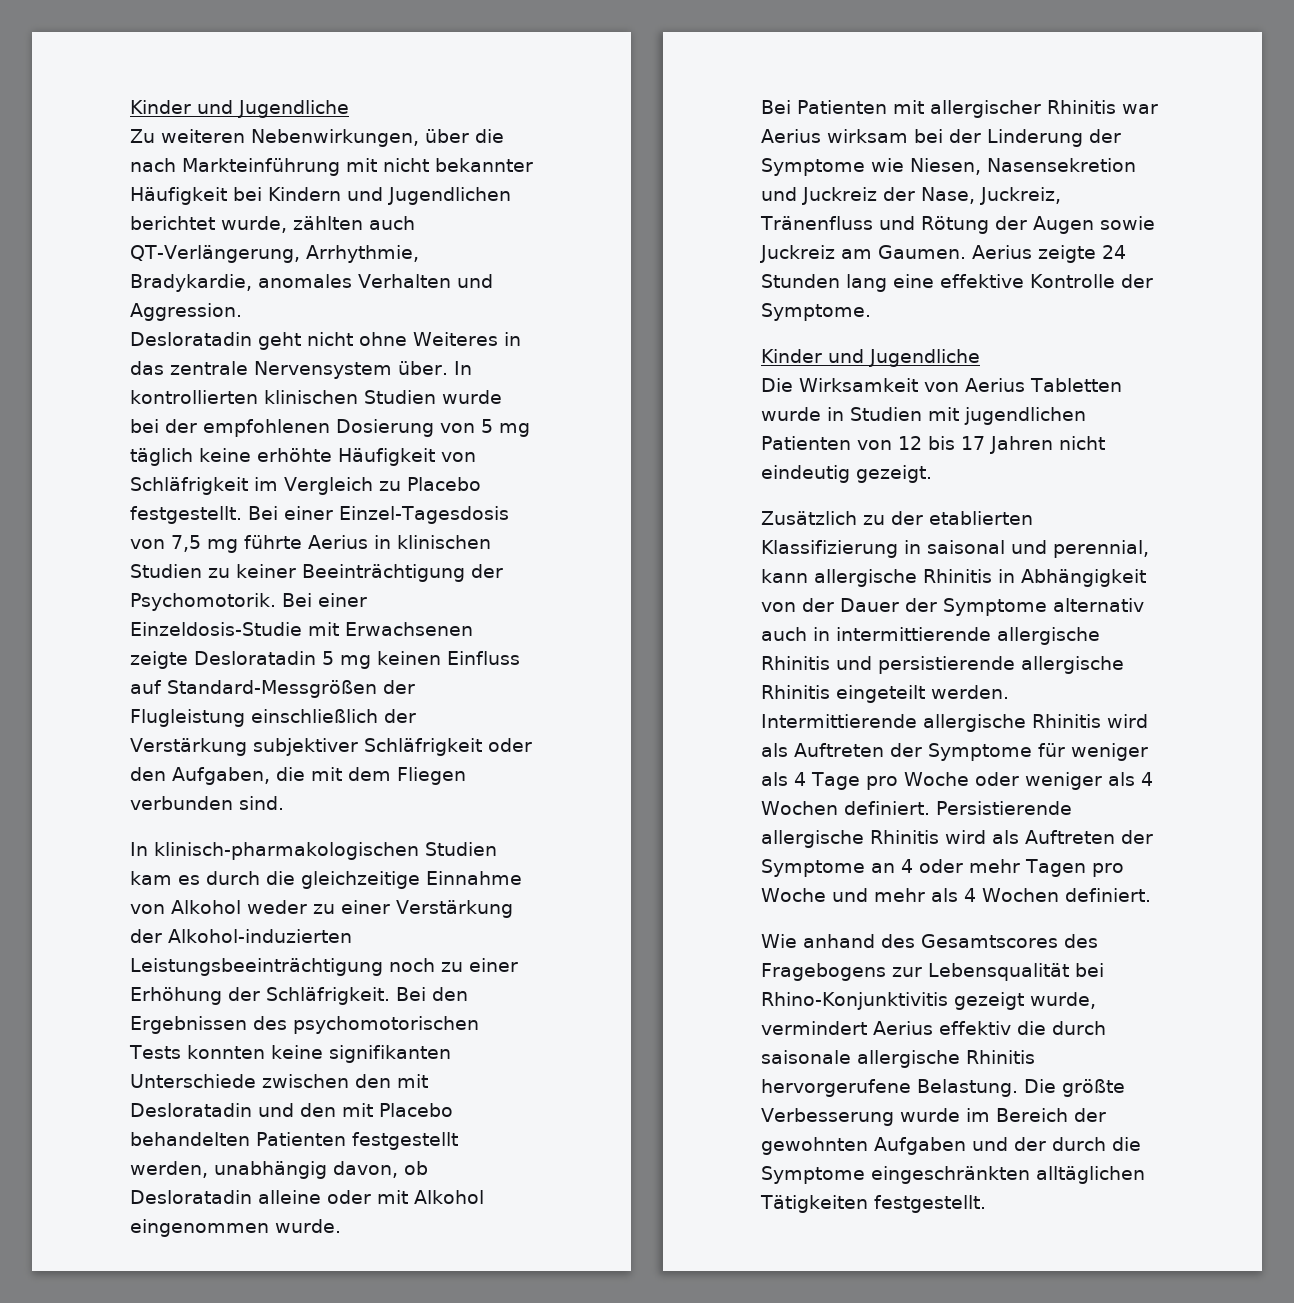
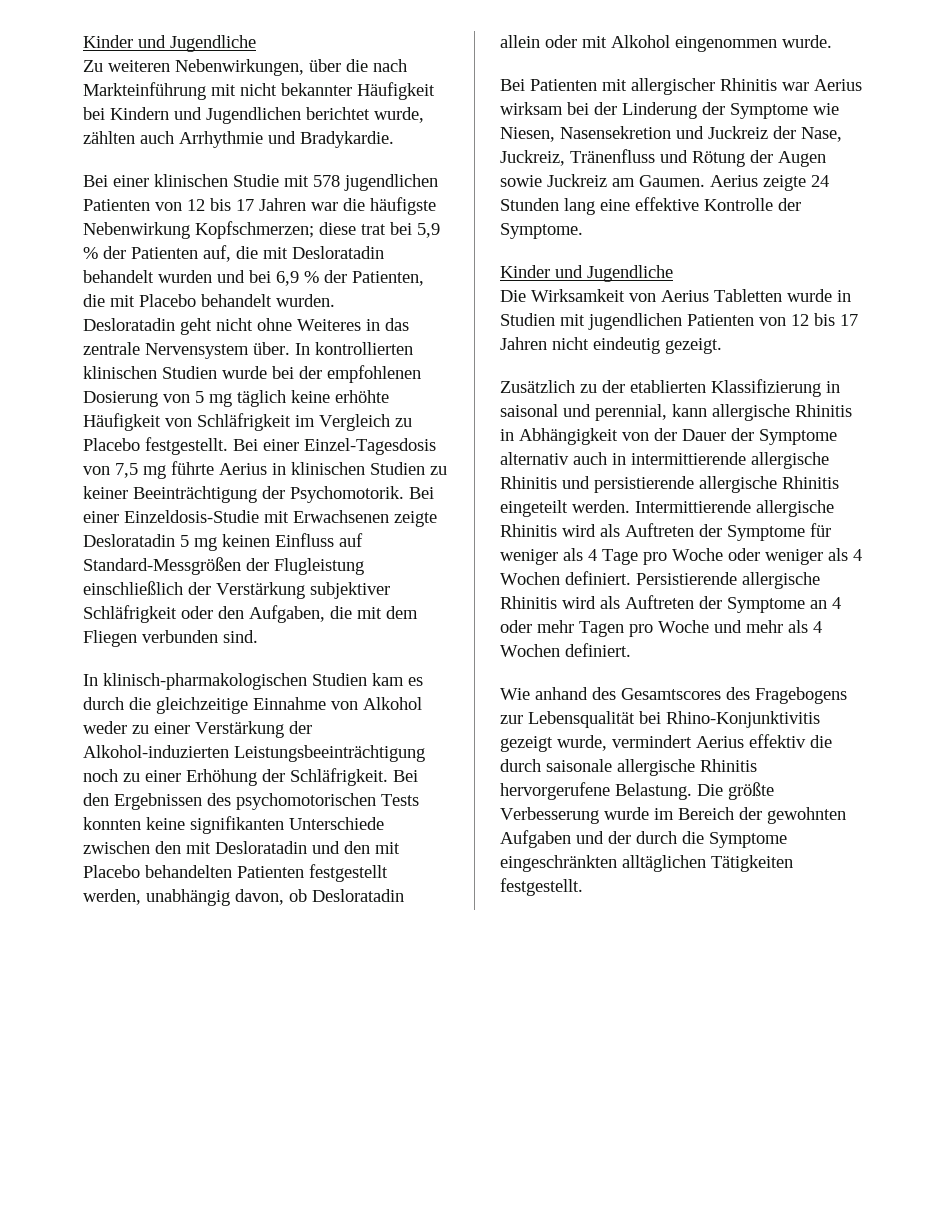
- Zu weiteren Nebenwirkungen, über die nach Markteinführung mit nicht bekannter Häufigkeit bei Kindern und Jugendlichen berichtet wurde, zählten auch QT-Verlängerung, Arrhythmie, Bradykardie, anomales Verhalten und Aggression.
+ Zu weiteren Nebenwirkungen, über die nach Markteinführung mit nicht bekannter Häufigkeit bei Kindern und Jugendlichen berichtet wurde, zählten auch Arrhythmie und Bradykardie.
+ Bei einer klinischen Studie mit 578 jugendlichen Patienten von 12 bis 17 Jahren war die häufigste Nebenwirkung Kopfschmerzen; diese trat bei 5,9 % der Patienten auf, die mit Desloratadin behandelt wurden und bei 6,9 % der Patienten, die mit Placebo behandelt wurden.
- Bei den Ergebnissen des psychomotorischen Tests konnten keine signifikanten Unterschiede zwischen den mit Desloratadin und den mit Placebo behandelten Patienten festgestellt werden, unabhängig davon, ob Desloratadin alleine oder mit Alkohol eingenommen wurde.
+ Bei den Ergebnissen des psychomotorischen Tests konnten keine signifikanten Unterschiede zwischen den mit Desloratadin und den mit Placebo behandelten Patienten festgestellt werden, unabhängig davon, ob Desloratadin allein oder mit Alkohol eingenommen wurde.

